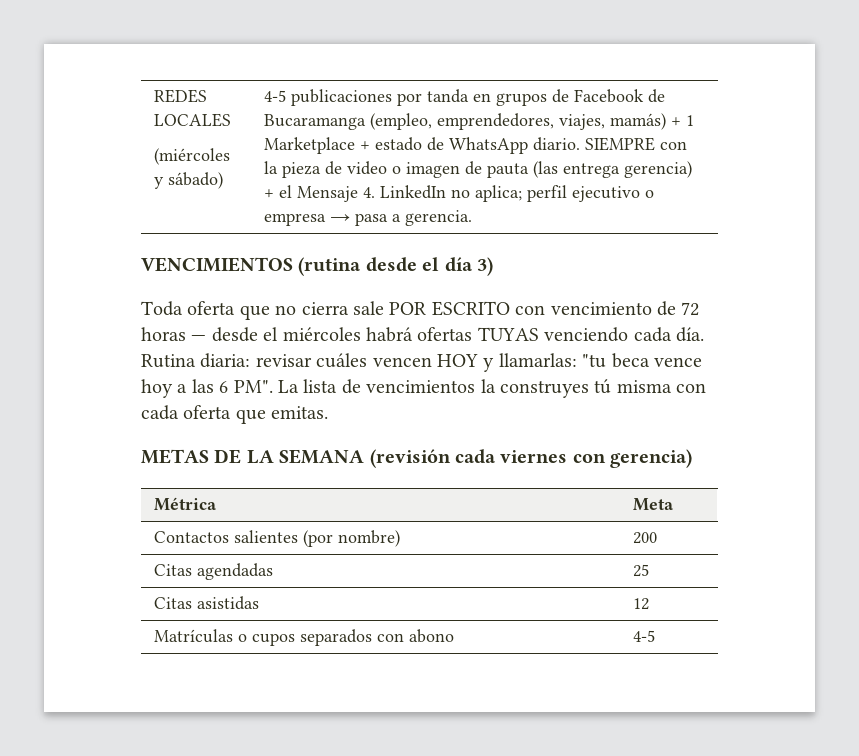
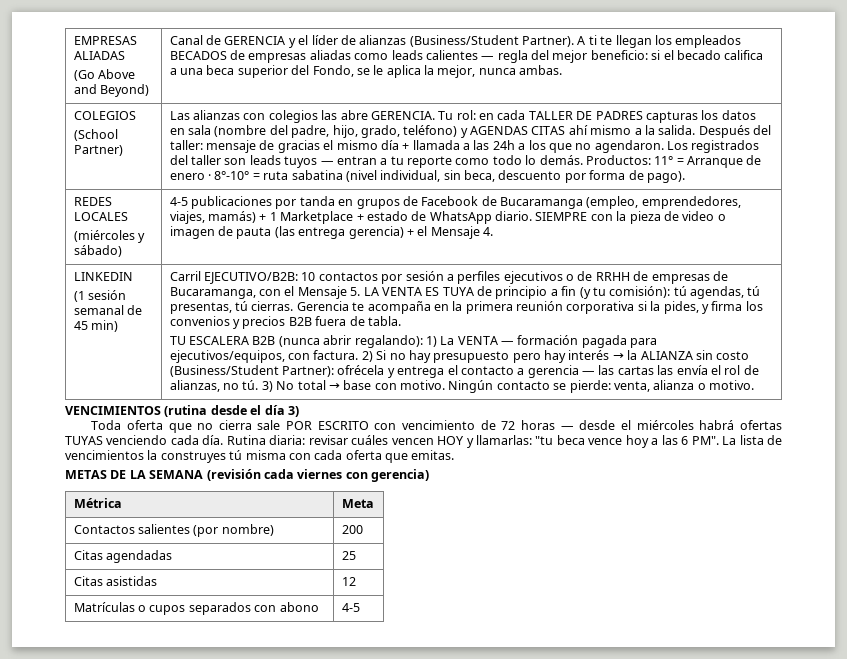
+ EMPRESAS ALIADAS
+ (Go Above and Beyond) | Canal de GERENCIA y el líder de alianzas (Business/Student Partner). A ti te llegan los empleados BECADOS de empresas aliadas como leads calientes — regla del mejor beneficio: si el becado califica a una beca superior del Fondo, se le aplica la mejor, nunca ambas.
+ COLEGIOS
+ (School Partner) | Las alianzas con colegios las abre GERENCIA. Tu rol: en cada TALLER DE PADRES capturas los datos en sala (nombre del padre, hijo, grado, teléfono) y AGENDAS CITAS ahí mismo a la salida. Después del taller: mensaje de gracias el mismo día + llamada a las 24h a los que no agendaron. Los registrados del taller son leads tuyos — entran a tu reporte como todo lo demás. Productos: 11° = Arranque de enero · 8°-10° = ruta sabatina (nivel individual, sin beca, descuento por forma de pago).
- SIEMPRE con la pieza de video o imagen de pauta (las entrega gerencia) + el Mensaje 4. LinkedIn no aplica; perfil ejecutivo o empresa → pasa a gerencia.
+ SIEMPRE con la pieza de video o imagen de pauta (las entrega gerencia) + el Mensaje 4.
+ LINKEDIN
+ (1 sesión semanal de 45 min) | Carril EJECUTIVO/B2B: 10 contactos por sesión a perfiles ejecutivos o de RRHH de empresas de Bucaramanga, con el Mensaje 5. LA VENTA ES TUYA de principio a fin (y tu comisión): tú agendas, tú presentas, tú cierras. Gerencia te acompaña en la primera reunión corporativa si la pides, y firma los convenios y precios B2B fuera de tabla.
+ TU ESCALERA B2B (nunca abrir regalando): 1) La VENTA — formación pagada para ejecutivos/equipos, con factura. 2) Si no hay presupuesto pero hay interés → la ALIANZA sin costo (Business/Student Partner): ofrécela y entrega el contacto a gerencia — las cartas las envía el rol de alianzas, no tú. 3) No total → base con motivo. Ningún contacto se pierde: venta, alianza o motivo.

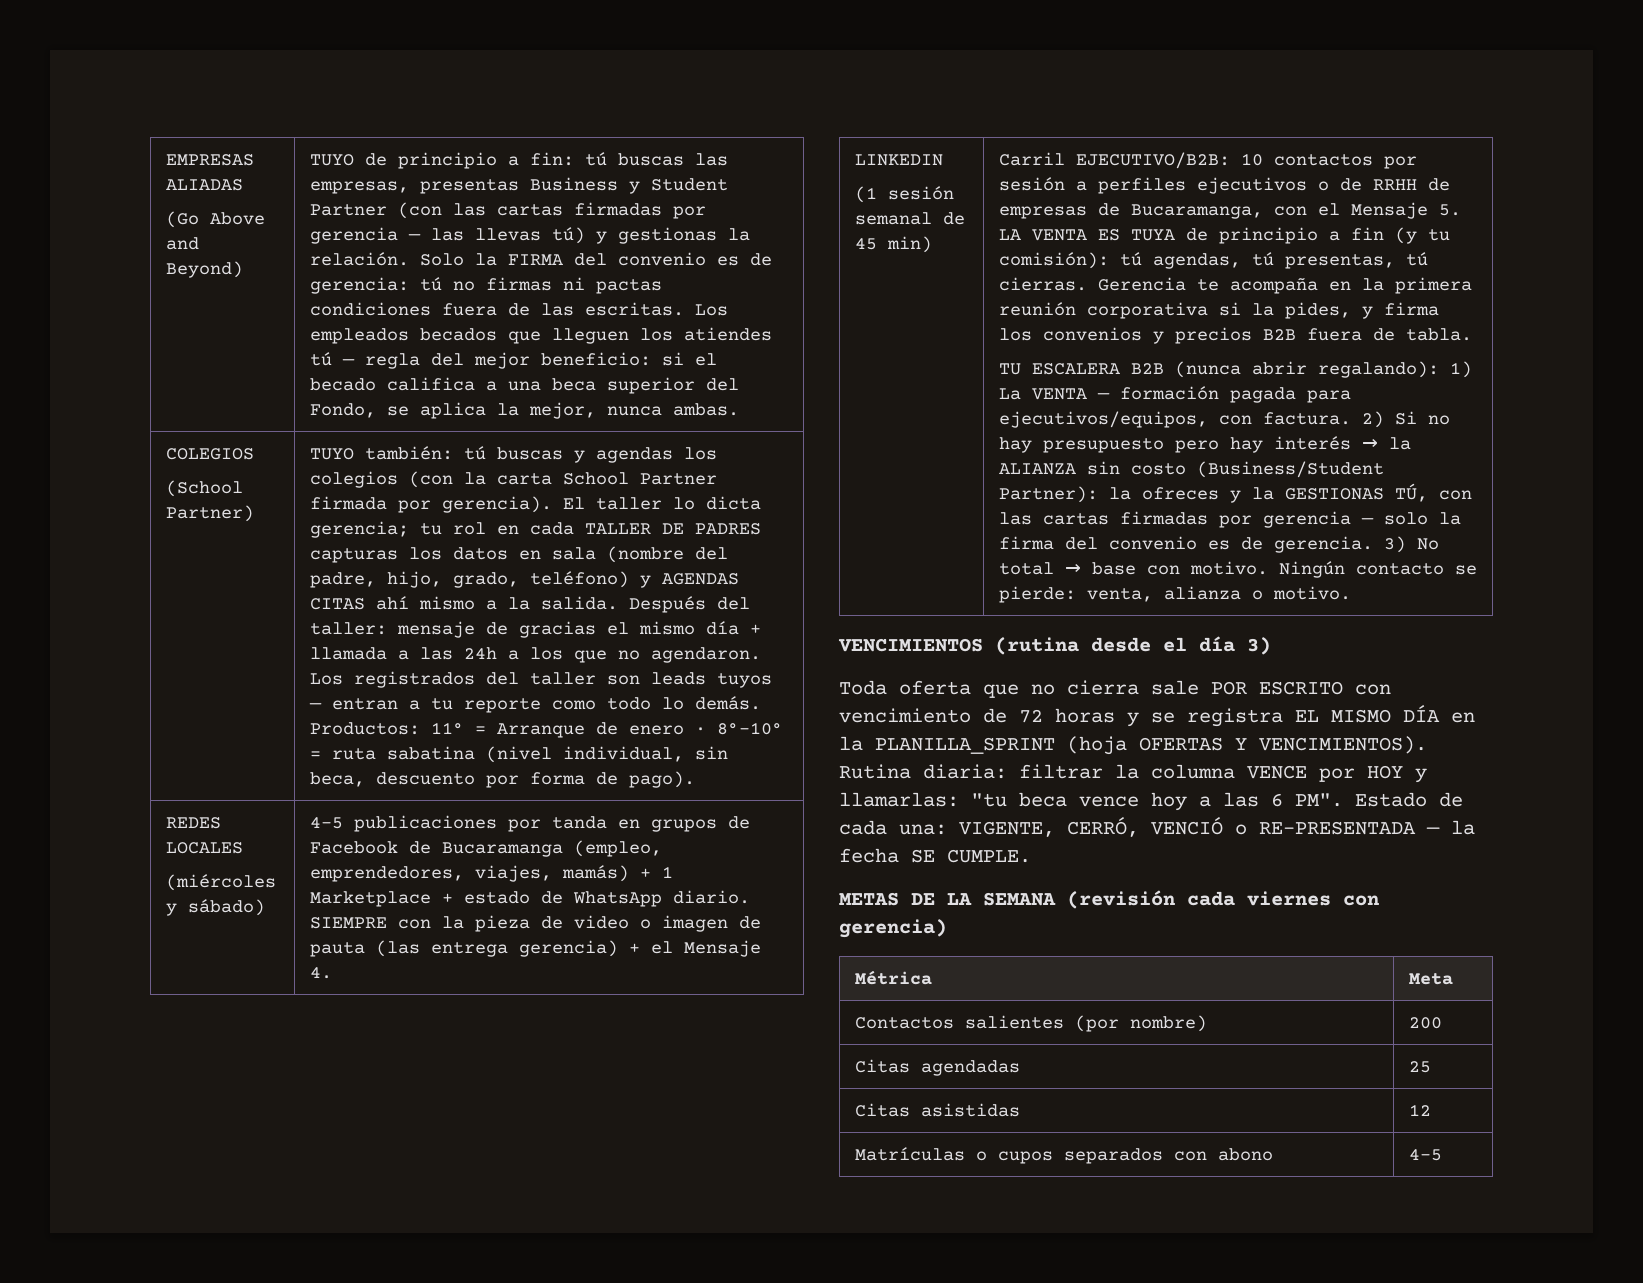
- Canal de GERENCIA y el líder de alianzas (Business/Student Partner). A ti te llegan los empleados BECADOS de empresas aliadas como leads calientes — regla del mejor beneficio: si el becado califica a una beca superior del Fondo, se le aplica la mejor, nunca ambas.
+ TUYO de principio a fin: tú buscas las empresas, presentas Business y Student Partner (con las cartas firmadas por gerencia — las llevas tú) y gestionas la relación. Solo la FIRMA del convenio es de gerencia: tú no firmas ni pactas condiciones fuera de las escritas. Los empleados becados que lleguen los atiendes tú — regla del mejor beneficio: si el becado califica a una beca superior del Fondo, se aplica la mejor, nunca ambas.
- Las alianzas con colegios las abre GERENCIA. Tu rol: en cada TALLER DE PADRES capturas los datos en sala (nombre del padre, hijo, grado, teléfono) y AGENDAS CITAS ahí mismo a la salida.
+ TUYO también: tú buscas y agendas los colegios (con la carta School Partner firmada por gerencia). El taller lo dicta gerencia; tu rol en cada TALLER DE PADRES capturas los datos en sala (nombre del padre, hijo, grado, teléfono) y AGENDAS CITAS ahí mismo a la salida.
- 2) Si no hay presupuesto pero hay interés → la ALIANZA sin costo (Business/Student Partner): ofrécela y entrega el contacto a gerencia — las cartas las envía el rol de alianzas, no tú.
+ 2) Si no hay presupuesto pero hay interés → la ALIANZA sin costo (Business/Student Partner): la ofreces y la GESTIONAS TÚ, con las cartas firmadas por gerencia — solo la firma del convenio es de gerencia.
- Toda oferta que no cierra sale POR ESCRITO con vencimiento de 72 horas — desde el miércoles habrá ofertas TUYAS venciendo cada día. Rutina diaria: revisar cuáles vencen HOY y llamarlas: "tu beca vence hoy a las 6 PM". La lista de vencimientos la construyes tú misma con cada oferta que emitas.
+ Toda oferta que no cierra sale POR ESCRITO con vencimiento de 72 horas y se registra EL MISMO DÍA en la PLANILLA_SPRINT (hoja OFERTAS Y VENCIMIENTOS). Rutina diaria: filtrar la columna VENCE por HOY y llamarlas: "tu beca vence hoy a las 6 PM". Estado de cada una: VIGENTE, CERRÓ, VENCIÓ o RE-PRESENTADA — la fecha SE CUMPLE.

